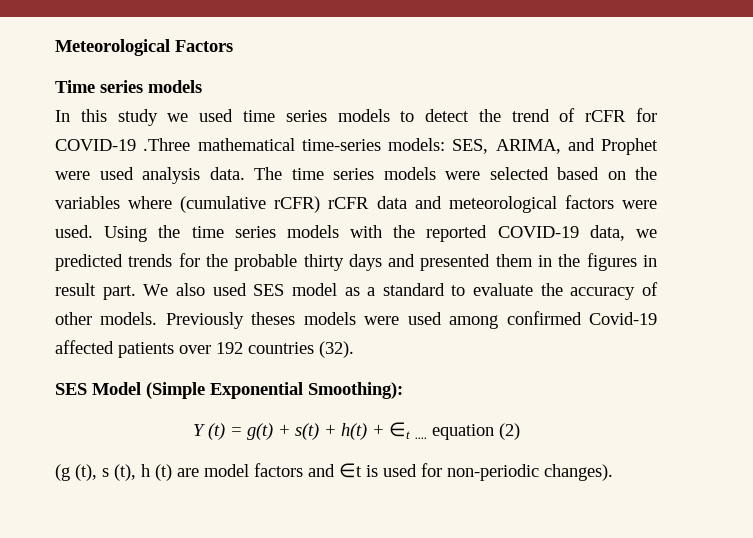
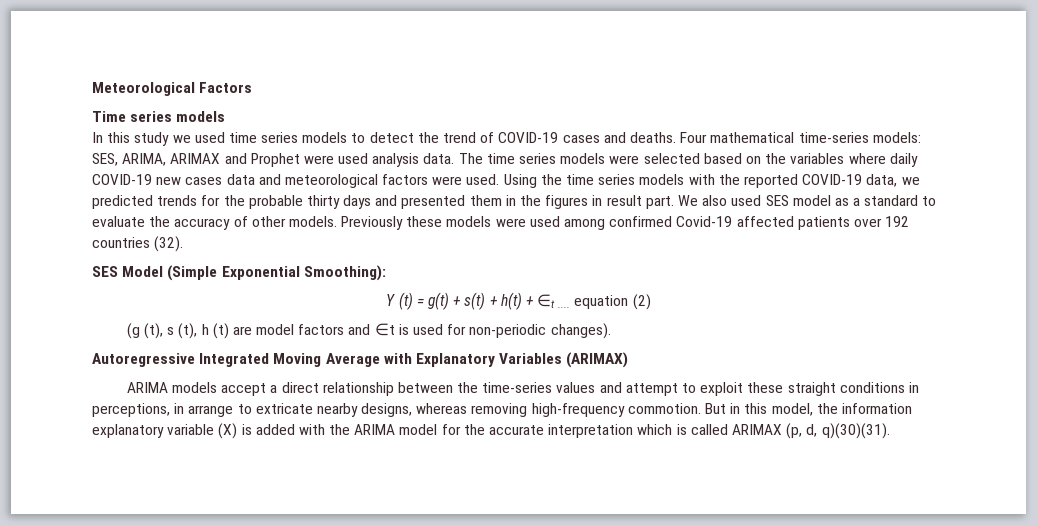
- In this study we used time series models to detect the trend of rCFR for COVID-19 .Three mathematical time-series models: SES, ARIMA, and Prophet were used analysis data.
+ In this study we used time series models to detect the trend of COVID-19 cases and deaths. Four mathematical time-series models: SES, ARIMA, ARIMAX and Prophet were used analysis data.
- The time series models were selected based on the variables where (cumulative rCFR) rCFR data and meteorological factors were used.
+ The time series models were selected based on the variables where daily COVID-19 new cases data and meteorological factors were used.
- Previously theses models were used among confirmed Covid-19 affected patients over 192 countries (32).
+ Previously these models were used among confirmed Covid-19 affected patients over 192 countries (32).
+ Autoregressive Integrated Moving Average with Explanatory Variables (ARIMAX)
+ ARIMA models accept a direct relationship between the time-series values and attempt to exploit these straight conditions in perceptions, in arrange to extricate nearby designs, whereas removing high-frequency commotion. But in this model, the information explanatory variable (X) is added with the ARIMA model for the accurate interpretation which is called ARIMAX (p, d, q)(30)(31).

